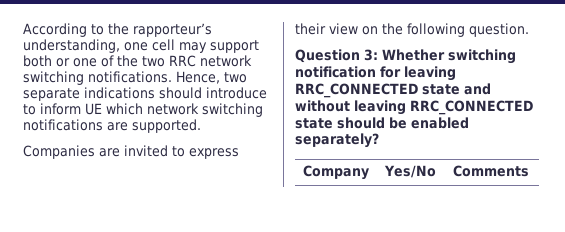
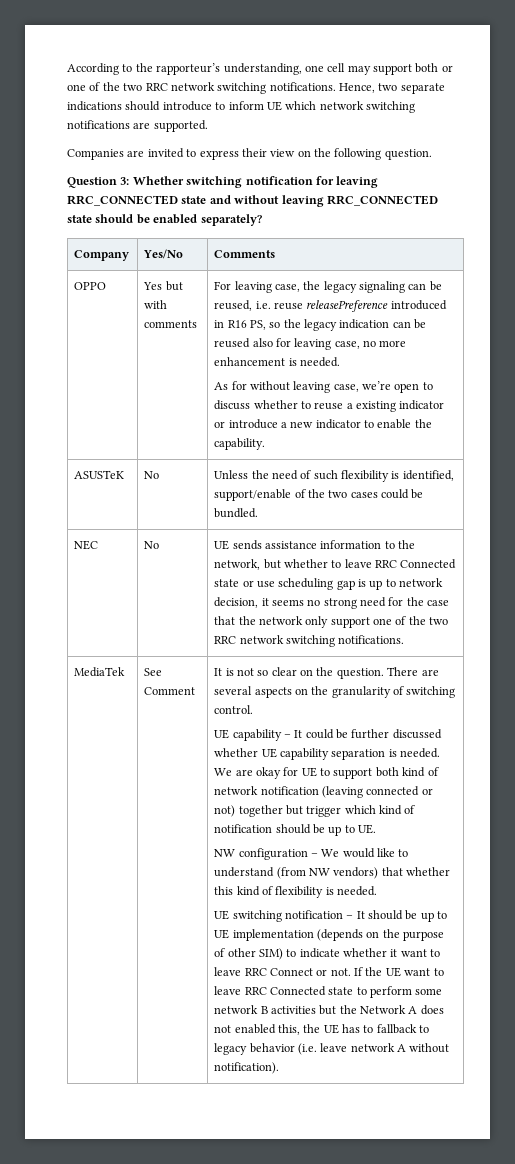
+ OPPO | Yes but with comments | For leaving case, the legacy signaling can be reused, i.e. reuse releasePreference introduced in R16 PS, so the legacy indication can be reused also for leaving case, no more enhancement is needed.
+ As for without leaving case, we’re open to discuss whether to reuse a existing indicator or introduce a new indicator to enable the capability.
+ ASUSTeK | No | Unless the need of such flexibility is identified, support/enable of the two cases could be bundled.
+ NEC | No | UE sends assistance information to the network, but whether to leave RRC Connected state or use scheduling gap is up to network decision, it seems no strong need for the case that the network only support one of the two RRC network switching notifications.
+ MediaTek | See Comment | It is not so clear on the question. There are several aspects on the granularity of switching control.
+ UE capability – It could be further discussed whether UE capability separation is needed. We are okay for UE to support both kind of network notification (leaving connected or not) together but trigger which kind of notification should be up to UE.
+ NW configuration – We would like to understand (from NW vendors) that whether this kind of flexibility is needed.
+ UE switching notification – It should be up to UE implementation (depends on the purpose of other SIM) to indicate whether it want to leave RRC Connect or not. If the UE want to leave RRC Connected state to perform some network B activities but the Network A does not enabled this, the UE has to fallback to legacy behavior (i.e. leave network A without notification).

